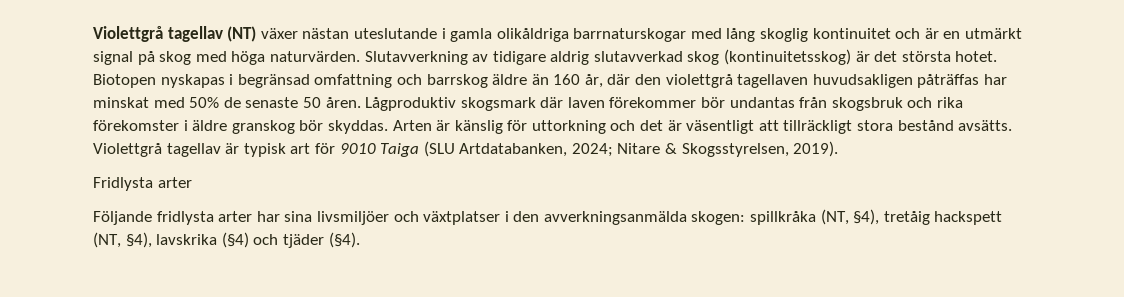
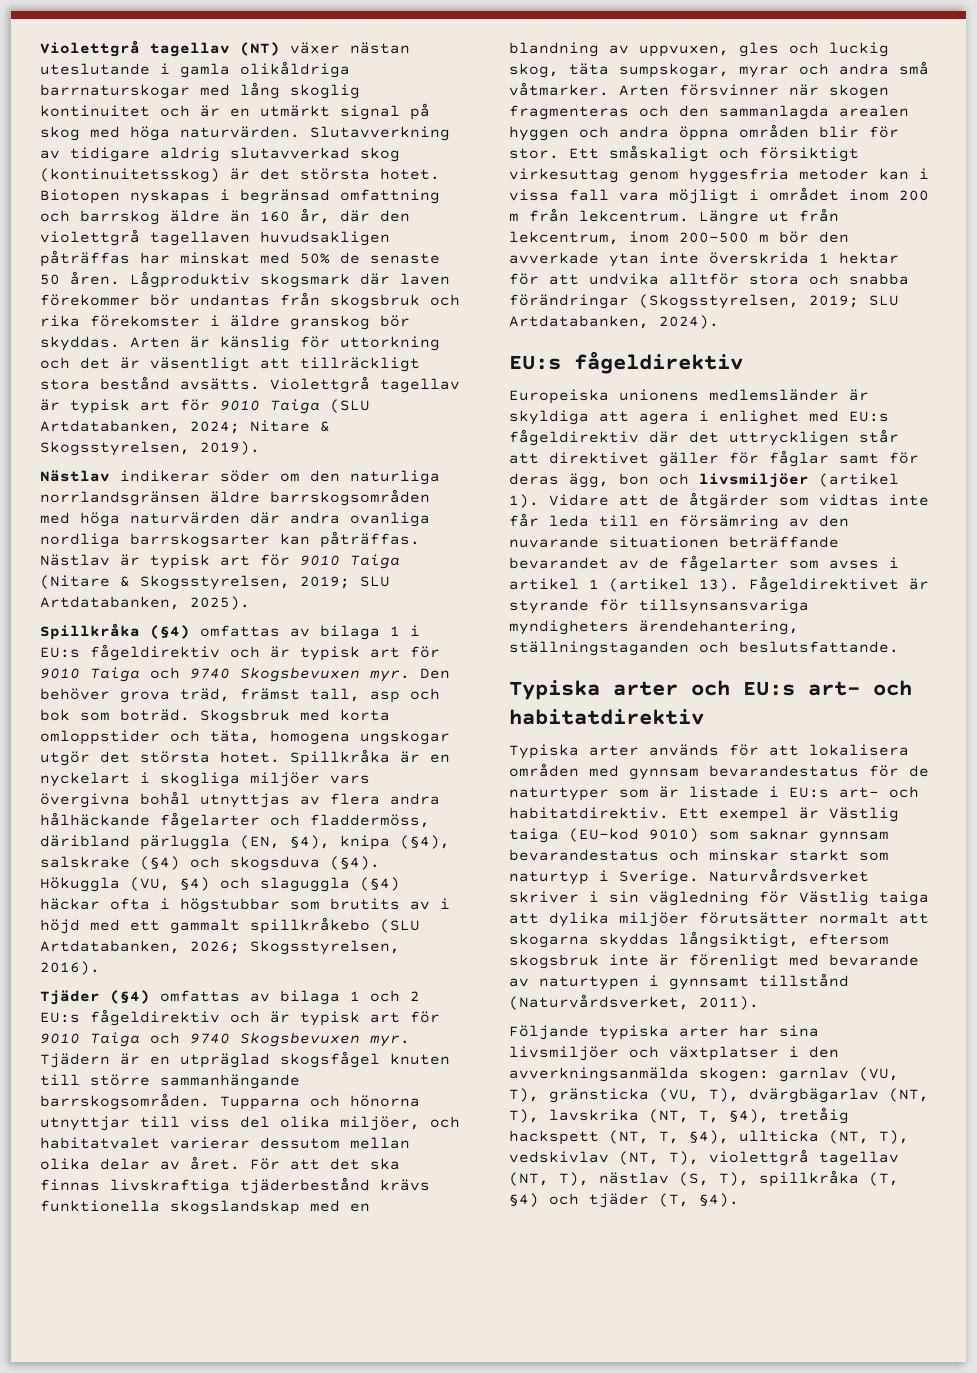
- Fridlysta arter
+ Nästlav indikerar söder om den naturliga norrlandsgränsen äldre barrskogsområden med höga naturvärden där andra ovanliga nordliga barrskogsarter kan påträffas. Nästlav är typisk art för 9010 Taiga (Nitare & Skogsstyrelsen, 2019; SLU Artdatabanken, 2025).
+ Spillkråka (§4) omfattas av bilaga 1 i EU:s fågeldirektiv och är typisk art för 9010 Taiga och 9740 Skogsbevuxen myr. Den behöver grova träd, främst tall, asp och bok som boträd. Skogsbruk med korta omloppstider och täta, homogena ungskogar utgör det största hotet. Spillkråka är en nyckelart i skogliga miljöer vars övergivna bohål utnyttjas av flera andra hålhäckande fågelarter och fladdermöss, däribland pärluggla (EN, §4), knipa (§4), salskrake (§4) och skogsduva (§4). Hökuggla (VU, §4) och slaguggla (§4) häckar ofta i högstubbar som brutits av i höjd med ett gammalt spillkråkebo (SLU Artdatabanken, 2026; Skogsstyrelsen, 2016).
+ Tjäder (§4) omfattas av bilaga 1 och 2 EU:s fågeldirektiv och är typisk art för 9010 Taiga och 9740 Skogsbevuxen myr. Tjädern är en utpräglad skogsfågel knuten till större sammanhängande barrskogsområden. Tupparna och hönorna utnyttjar till viss del olika miljöer, och habitatvalet varierar dessutom mellan olika delar av året. För att det ska finnas livskraftiga tjäderbestånd krävs funktionella skogslandskap med en blandning av uppvuxen, gles och luckig skog, täta sumpskogar, myrar och andra små våtmarker. Arten försvinner när skogen fragmenteras och den sammanlagda arealen hyggen och andra öppna områden blir för stor. Ett småskaligt och försiktigt virkesuttag genom hyggesfria metoder kan i vissa fall vara möjligt i området inom 200 m från lekcentrum. Längre ut från lekcentrum, inom 200–500 m bör den avverkade ytan inte överskrida 1 hektar för att undvika alltför stora och snabba förändringar (Skogsstyrelsen, 2019; SLU Artdatabanken, 2024).
+ EU:s fågeldirektiv
+ Europeiska unionens medlemsländer är skyldiga att agera i enlighet med EU:s fågeldirektiv där det uttryckligen står att direktivet gäller för fåglar samt för deras ägg, bon och livsmiljöer (artikel 1). Vidare att de åtgärder som vidtas inte får leda till en försämring av den nuvarande situationen beträffande bevarandet av de fågelarter som avses i artikel 1 (artikel 13). Fågeldirektivet är styrande för tillsynsansvariga myndigheters ärendehantering, ställningstaganden och beslutsfattande.
+ Typiska arter och EU:s art- och habitatdirektiv
+ Typiska arter används för att lokalisera områden med gynnsam bevarandestatus för de naturtyper som är listade i EU:s art- och habitatdirektiv. Ett exempel är Västlig taiga (EU-kod 9010) som saknar gynnsam bevarandestatus och minskar starkt som naturtyp i Sverige. Naturvårdsverket skriver i sin vägledning för Västlig taiga att dylika miljöer förutsätter normalt att skogarna skyddas långsiktigt, eftersom skogsbruk inte är förenligt med bevarande av naturtypen i gynnsamt tillstånd (Naturvårdsverket, 2011).
- Följande fridlysta arter har sina livsmiljöer och växtplatser i den avverkningsanmälda skogen: spillkråka (NT, §4), tretåig hackspett (NT, §4), lavskrika (§4) och tjäder (§4).
+ Följande typiska arter har sina livsmiljöer och växtplatser i den avverkningsanmälda skogen: garnlav (VU, T), gränsticka (VU, T), dvärgbägarlav (NT, T), lavskrika (NT, T, §4), tretåig hackspett (NT, T, §4), ullticka (NT, T), vedskivlav (NT, T), violettgrå tagellav (NT, T), nästlav (S, T), spillkråka (T, §4) och tjäder (T, §4).

